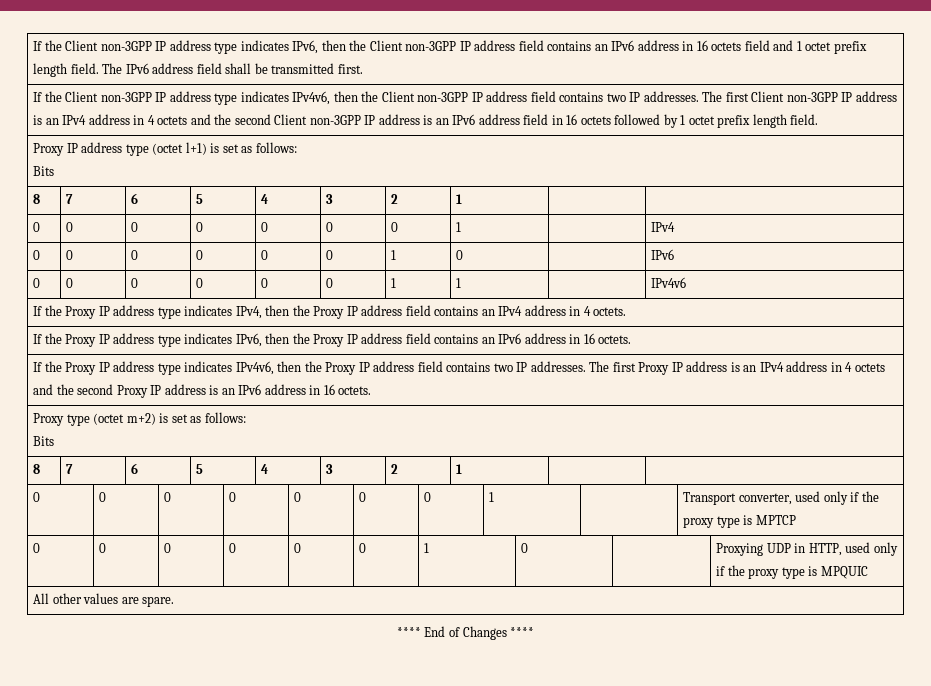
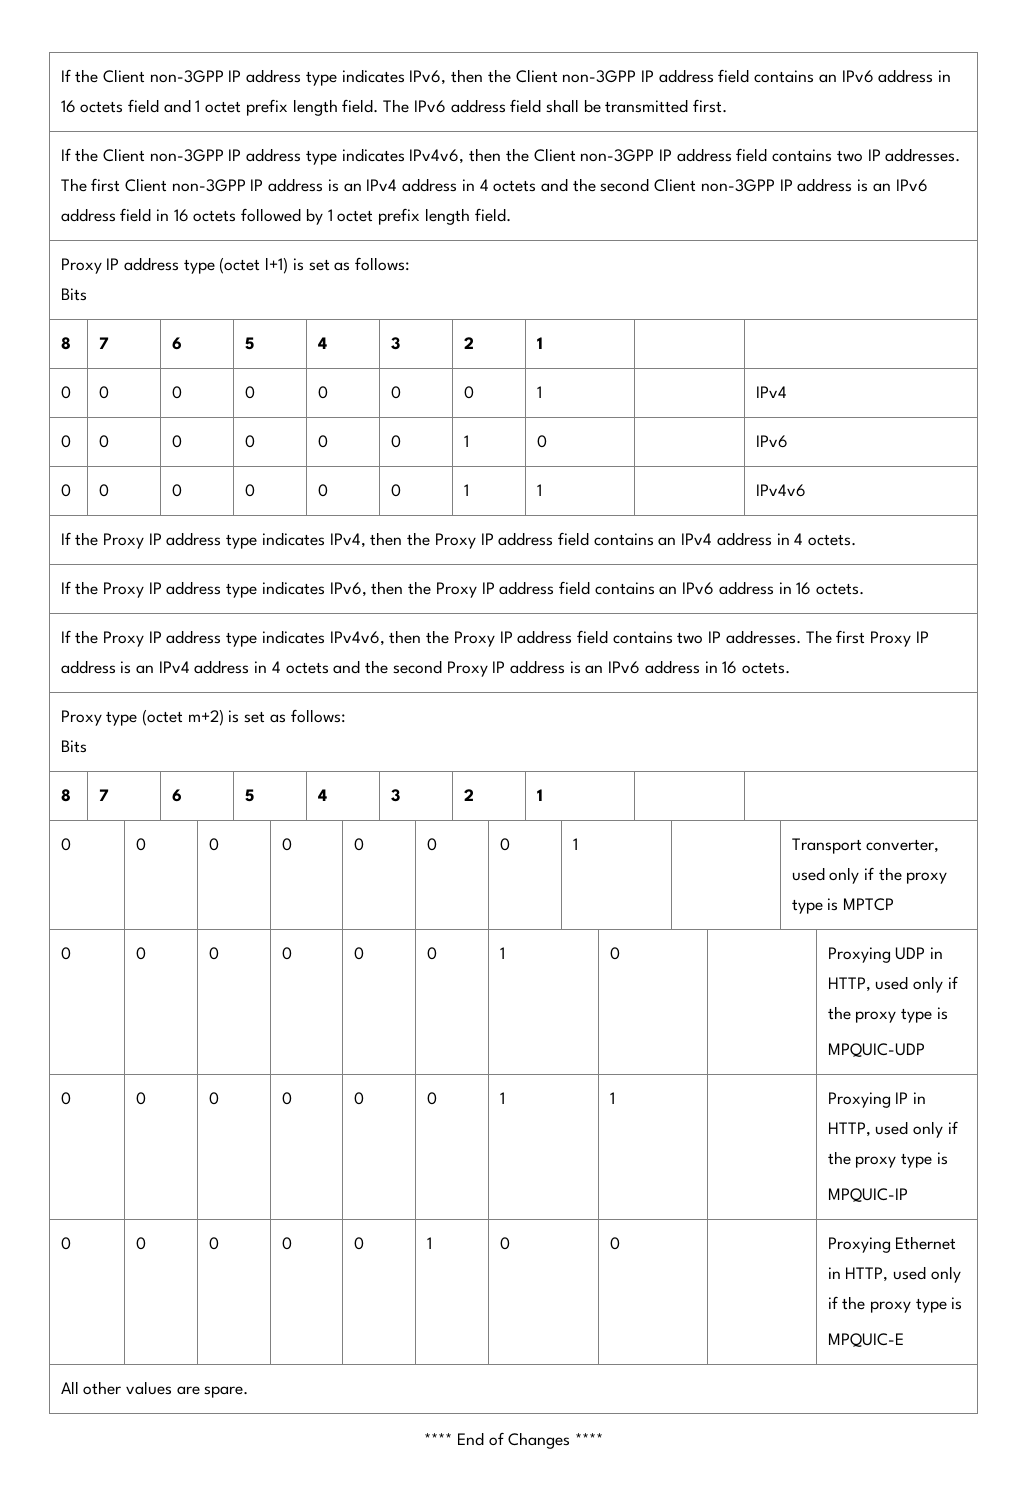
- 0 | 0 | 0 | 0 | 0 | 0 | 1 | 0 | | Proxying UDP in HTTP, used only if the proxy type is MPQUIC
+ 0 | 0 | 0 | 0 | 0 | 0 | 1 | 0 | | Proxying UDP in HTTP, used only if the proxy type is
+ MPQUIC-UDP
+ 0 | 0 | 0 | 0 | 0 | 0 | 1 | 1 | | Proxying IP in HTTP, used only if the proxy type is
+ MPQUIC-IP
+ 0 | 0 | 0 | 0 | 0 | 1 | 0 | 0 | | Proxying Ethernet in HTTP, used only if the proxy type is
+ MPQUIC-E

